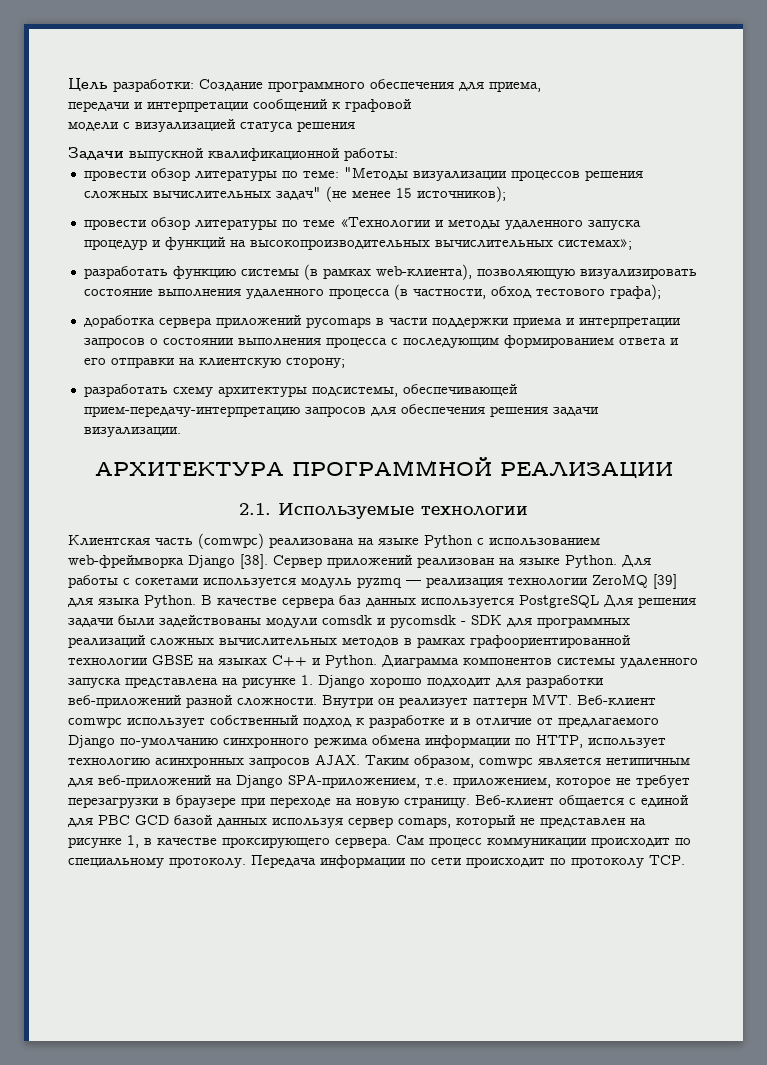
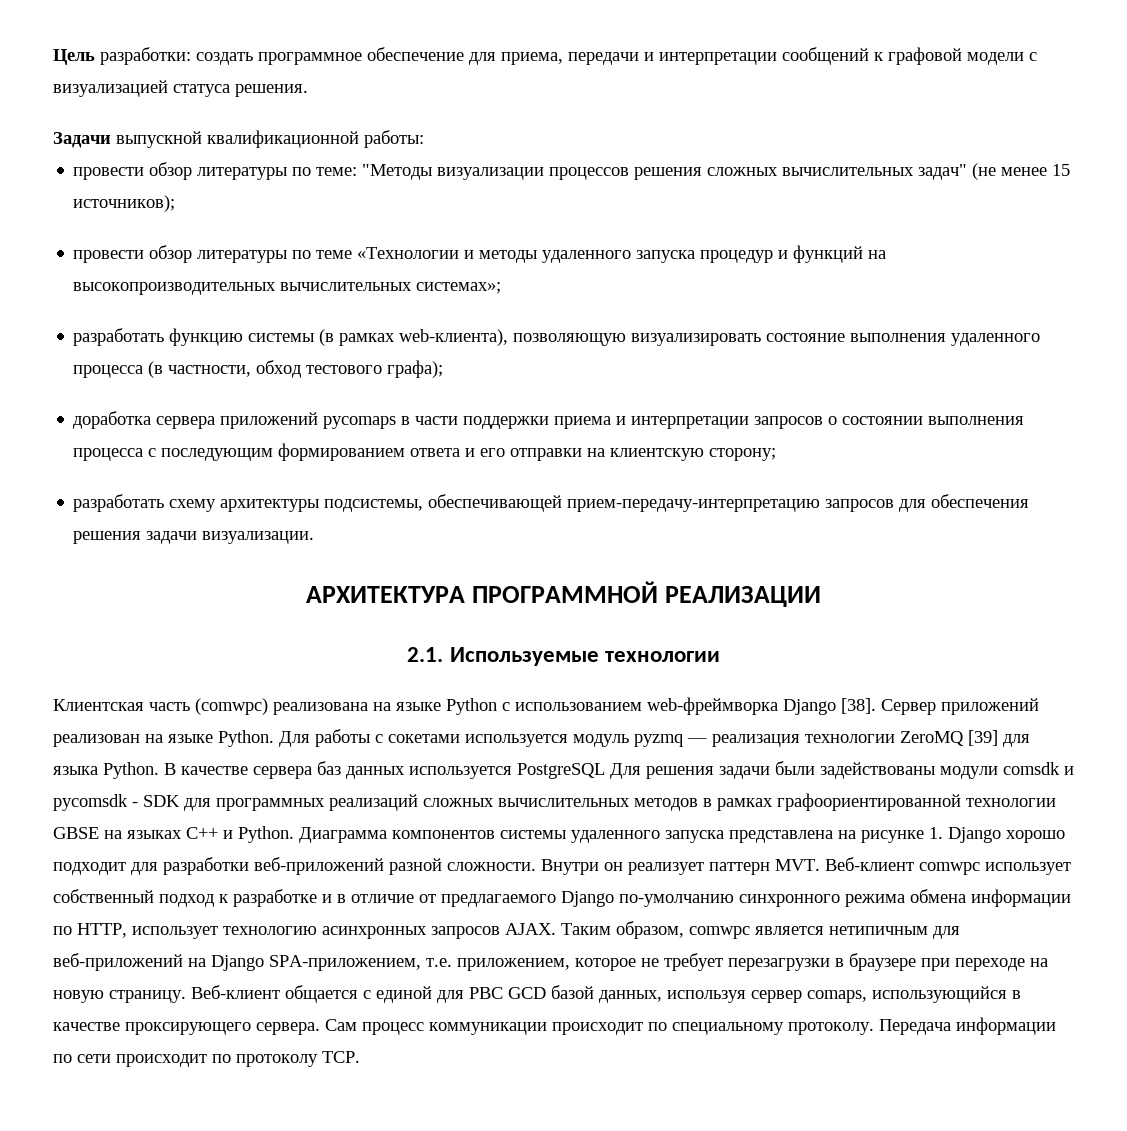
- Цель разработки: Создание программного обеспечения для приема,
- передачи и интерпретации сообщений к графовой
- модели с визуализацией статуса решения
+ Цель разработки: создать программное обеспечение для приема, передачи и интерпретации сообщений к графовой модели с визуализацией статуса решения.
- Веб-клиент общается с единой для РВС GCD базой данных используя сервер comaps, который не представлен на рисунке 1, в качестве проксирующего сервера.
+ Веб-клиент общается с единой для РВС GCD базой данных, используя сервер comaps, использующийся в качестве проксирующего сервера.

